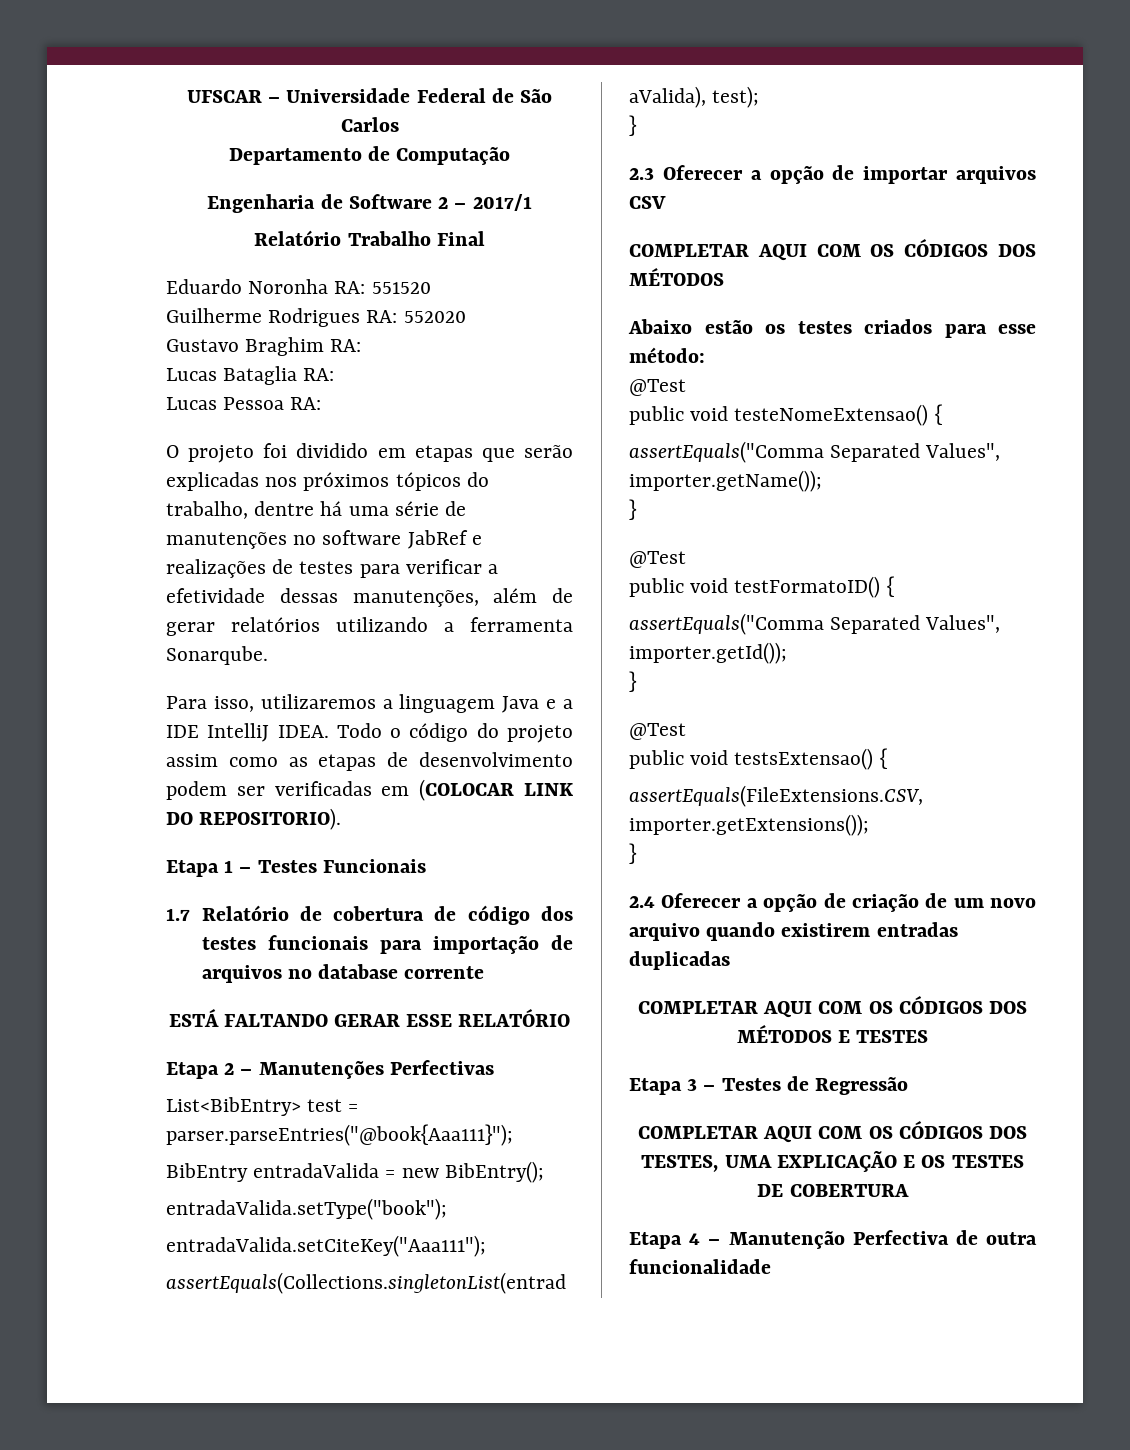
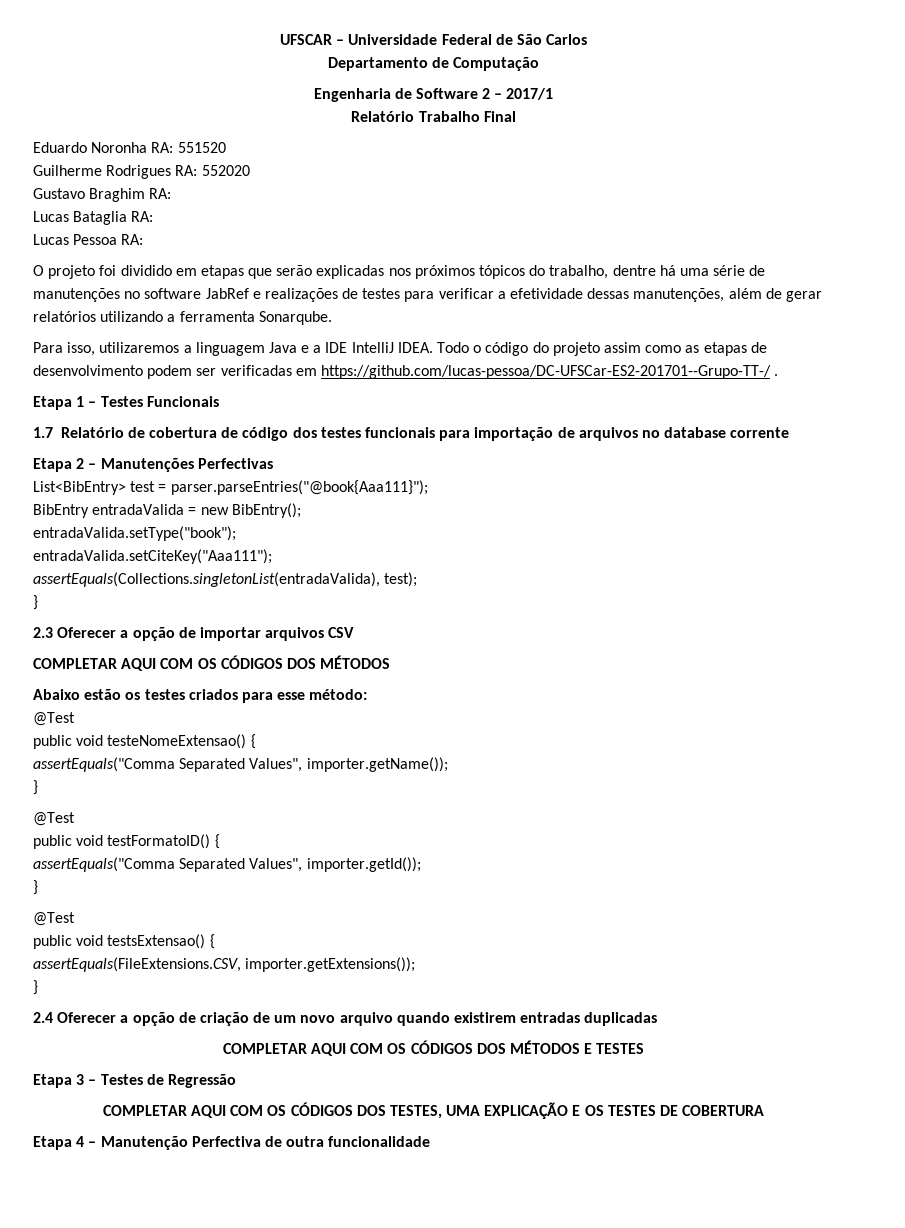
- Todo o código do projeto assim como as etapas de desenvolvimento podem ser verificadas em (COLOCAR LINK DO REPOSITORIO).
+ Todo o código do projeto assim como as etapas de desenvolvimento podem ser verificadas em https://github.com/lucas-pessoa/DC-UFSCar-ES2-201701--Grupo-TT-/ .
- ESTÁ FALTANDO GERAR ESSE RELATÓRIO

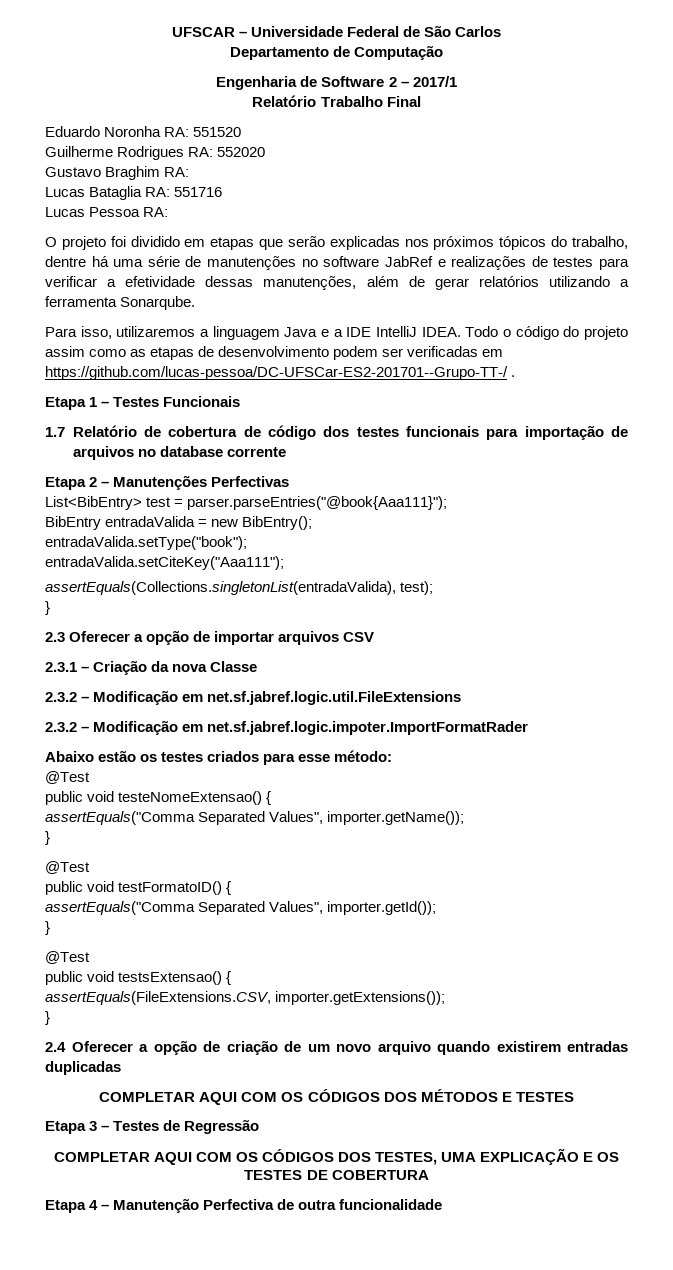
- Lucas Bataglia RA:
+ Lucas Bataglia RA: 551716
  2.3 Oferecer a opção de importar arquivos CSV
- COMPLETAR AQUI COM OS CÓDIGOS DOS MÉTODOS
+ 2.3.1 – Criação da nova Classe
+ 2.3.2 – Modificação em net.sf.jabref.logic.util.FileExtensions
+ 2.3.2 – Modificação em net.sf.jabref.logic.impoter.ImportFormatRader

